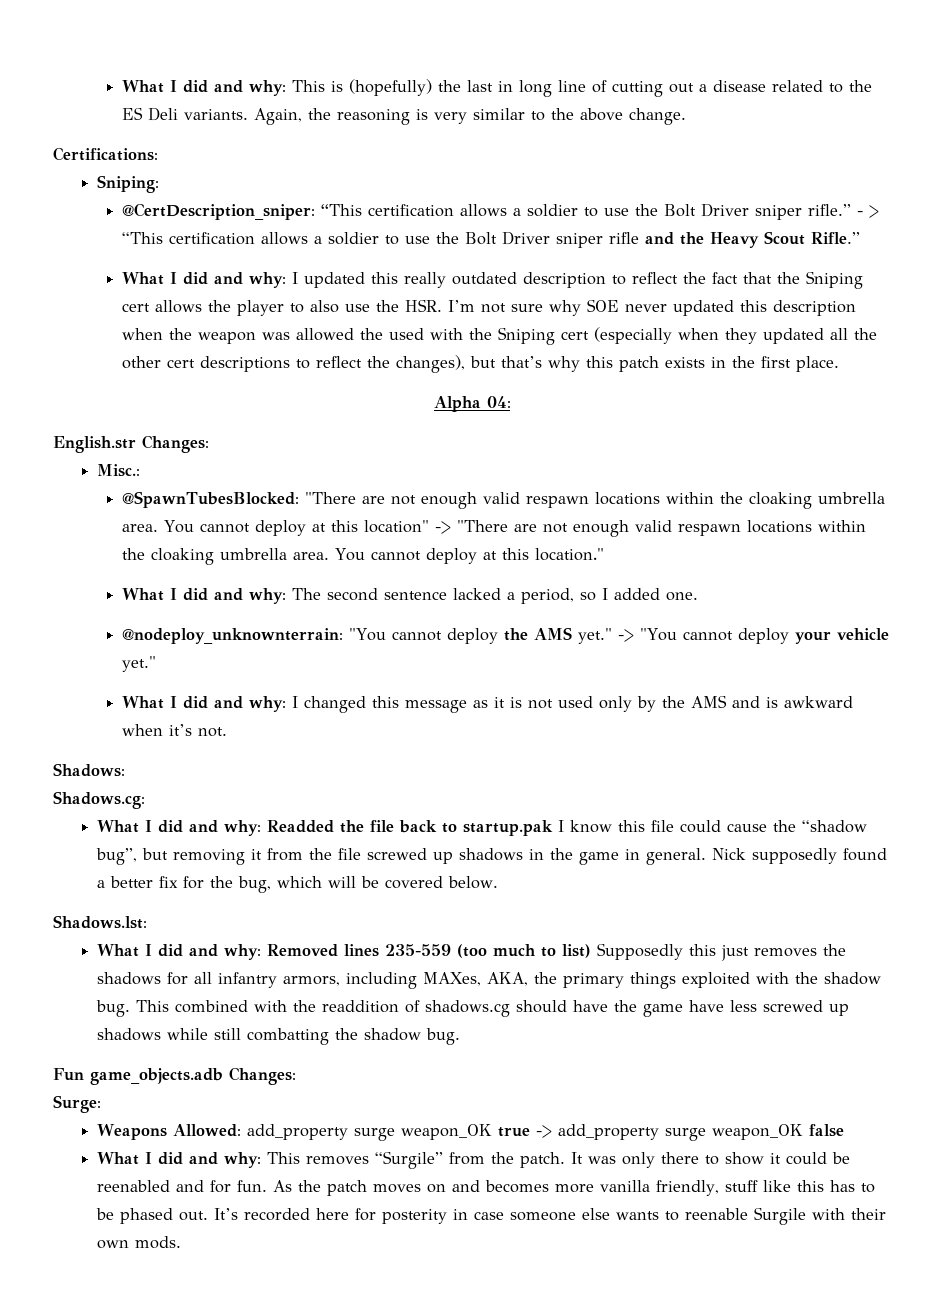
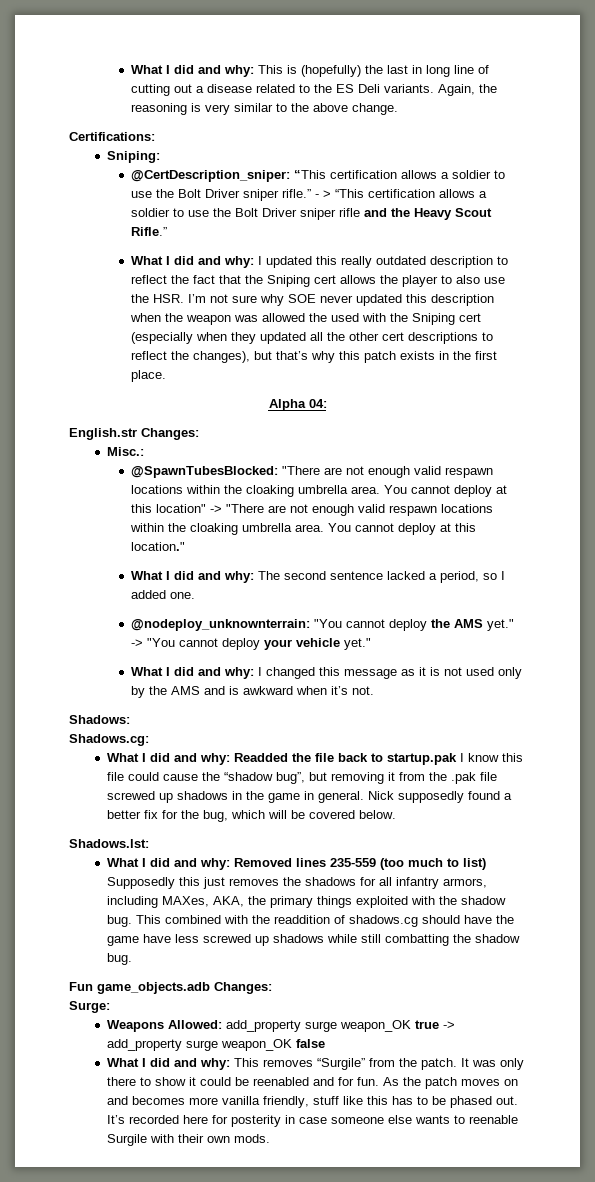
- What I did and why: Readded the file back to startup.pak I know this file could cause the “shadow bug”, but removing it from the file screwed up shadows in the game in general.
+ What I did and why: Readded the file back to startup.pak I know this file could cause the “shadow bug”, but removing it from the .pak file screwed up shadows in the game in general.

